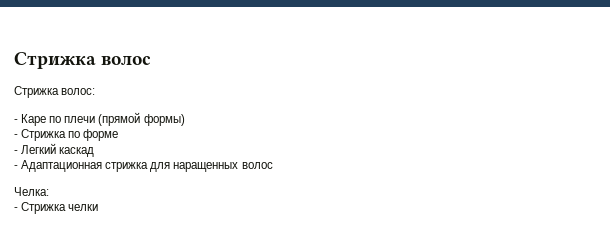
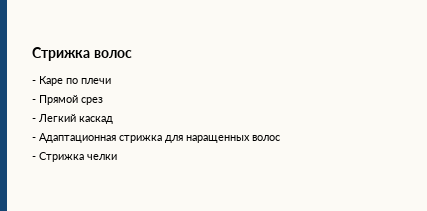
- Стрижка волос:
- - Каре по плечи (прямой формы)
- - Стрижка по форме
+ - Каре по плечи
+ - Прямой срез
- Челка:

